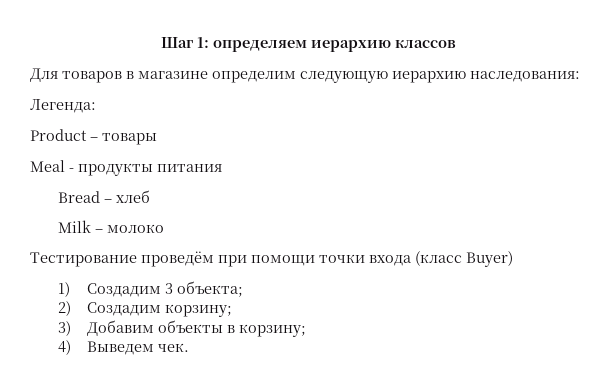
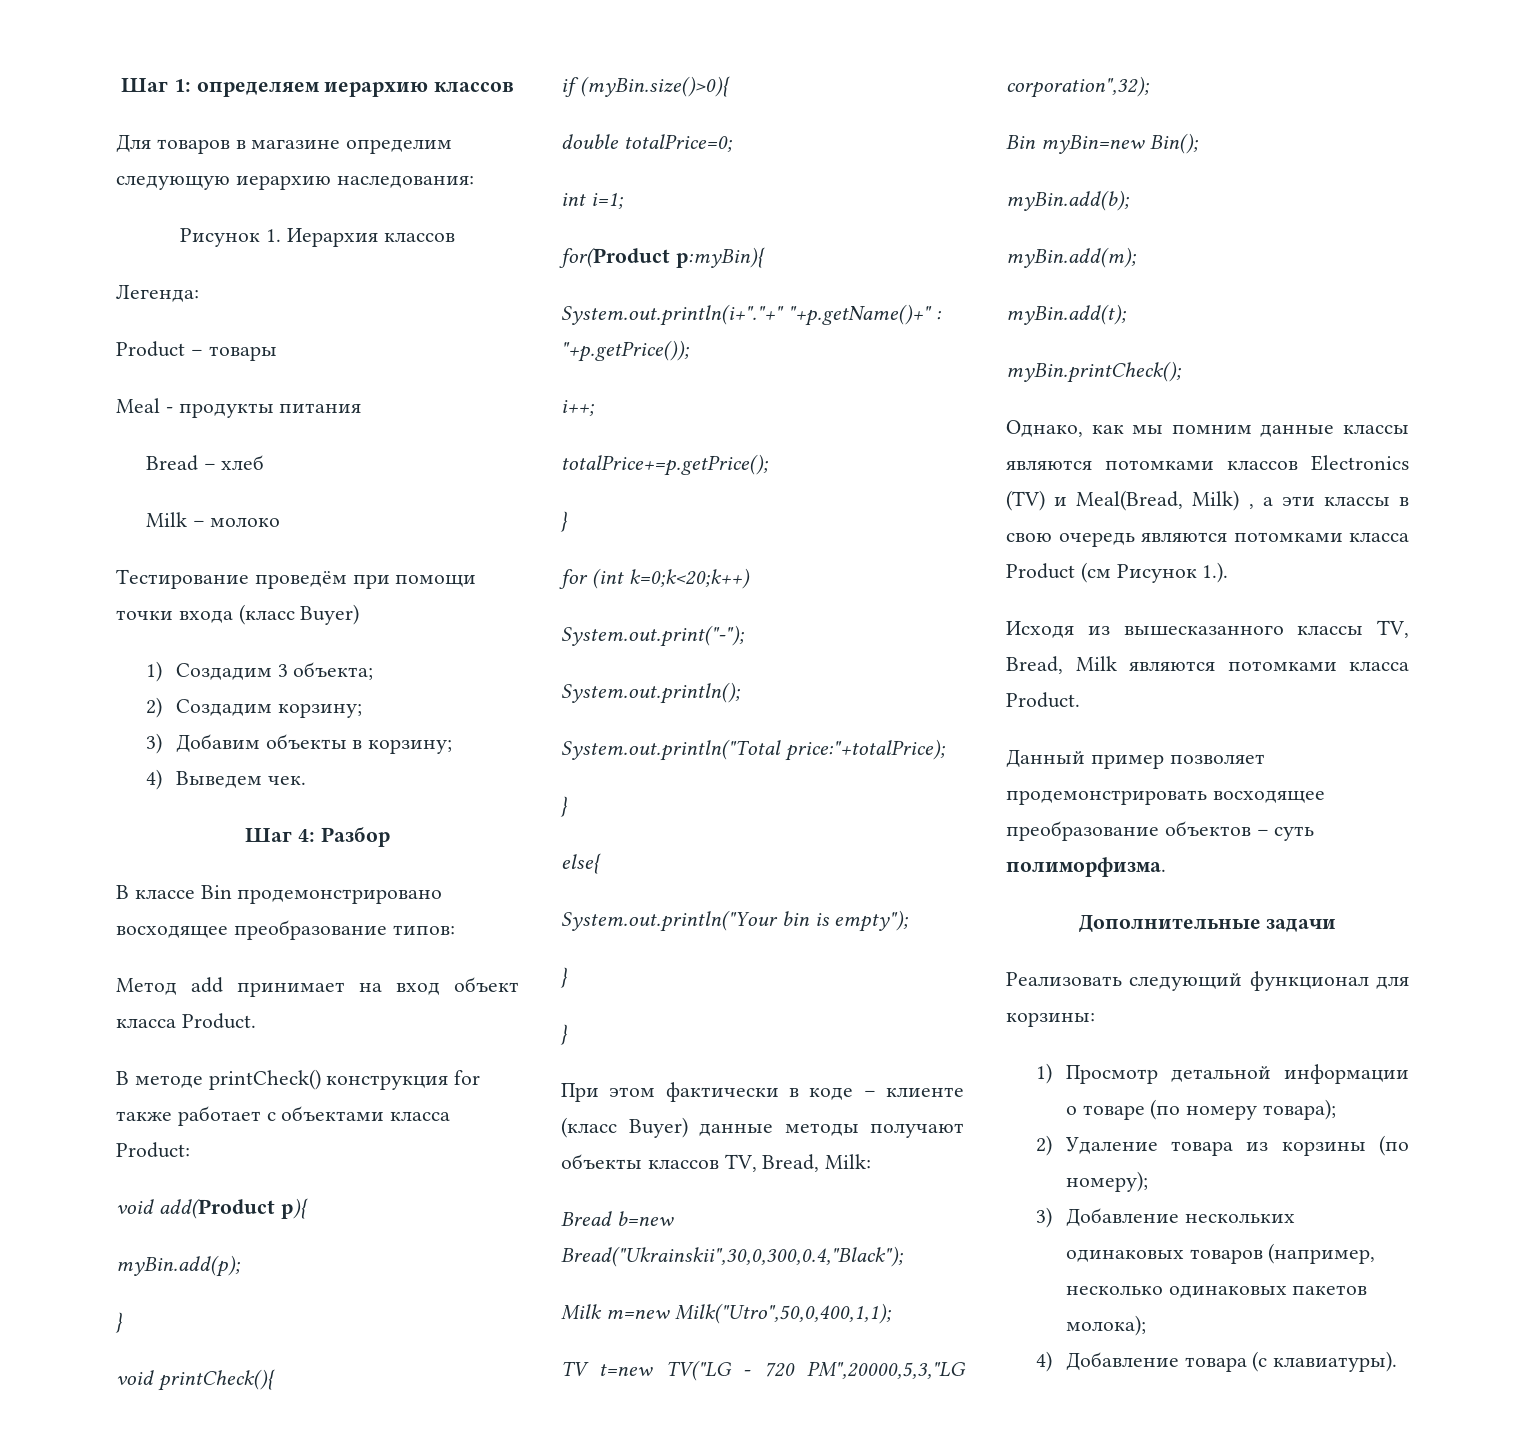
+ Рисунок 1. Иерархия классов
+ Шаг 4: Разбор
+ В классе Bin продемонстрировано восходящее преобразование типов:
+ Метод add принимает на вход объект класса Product.
+ В методе printCheck() конструкция for также работает с объектами класса Product:
+ void add(Product p){
+ myBin.add(p);
+ }
+ void printCheck(){
+ if (myBin.size()>0){
+ double totalPrice=0;
+ int i=1;
+ for(Product p:myBin){
+ System.out.println(i+"."+" "+p.getName()+" : "+p.getPrice());
+ i++;
+ totalPrice+=p.getPrice();
+ }
+ for (int k=0;k<20;k++)
+ System.out.print("-");
+ System.out.println();
+ System.out.println("Total price:"+totalPrice);
+ }
+ else{
+ System.out.println("Your bin is empty");
+ }
+ }
+ При этом фактически в коде – клиенте (класс Buyer) данные методы получают объекты классов TV, Bread, Milk:
+ Bread b=new Bread("Ukrainskii",30,0,300,0.4,"Black");
+ Milk m=new Milk("Utro",50,0,400,1,1);
+ TV t=new TV("LG - 720 PM",20000,5,3,"LG corporation",32);
+ Bin myBin=new Bin();
+ myBin.add(b);
+ myBin.add(m);
+ myBin.add(t);
+ myBin.printCheck();
+ Однако, как мы помним данные классы являются потомками классов Electronics (TV) и Meal(Bread, Milk) , а эти классы в свою очередь являются потомками класса Product (см Рисунок 1.).
+ Исходя из вышесказанного классы TV, Bread, Milk являются потомками класса Product.
+ Данный пример позволяет продемонстрировать восходящее преобразование объектов – суть полиморфизма.
+ Дополнительные задачи
+ Реализовать следующий функционал для корзины:
+ 1) Просмотр детальной информации о товаре (по номеру товара);
+ 2) Удаление товара из корзины (по номеру);
+ 3) Добавление нескольких одинаковых товаров (например, несколько одинаковых пакетов молока);
+ 4) Добавление товара (с клавиатуры).

